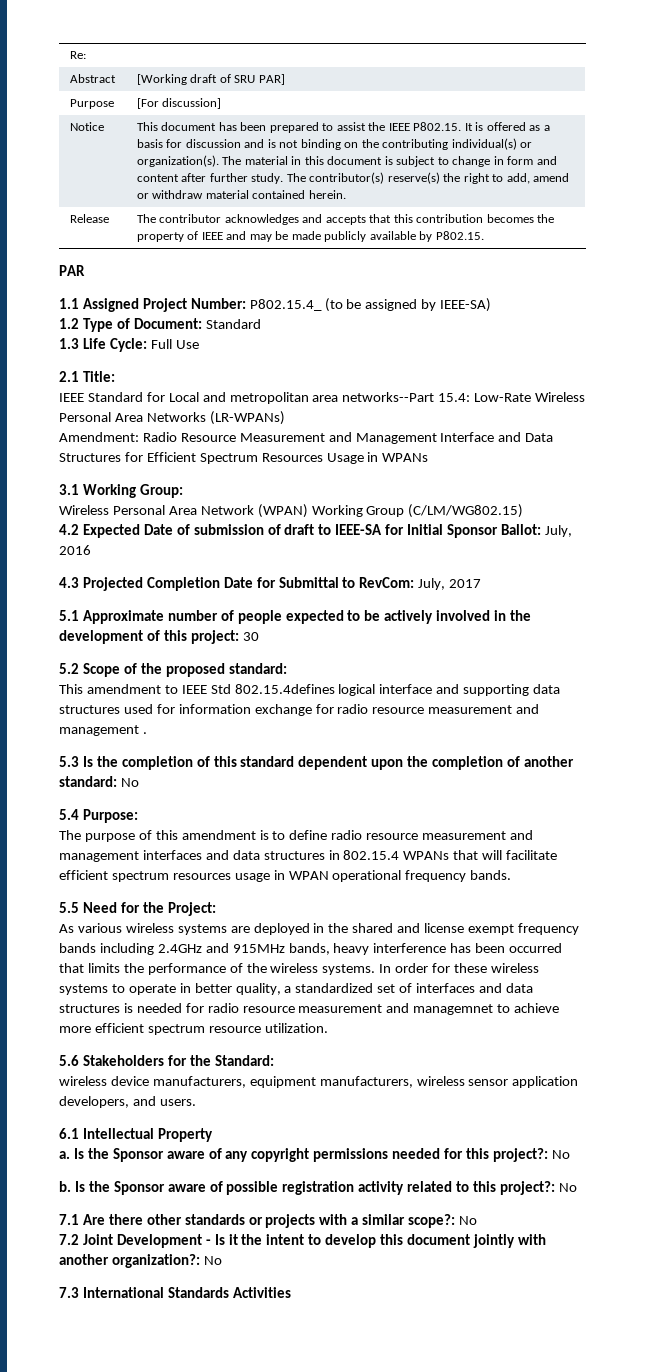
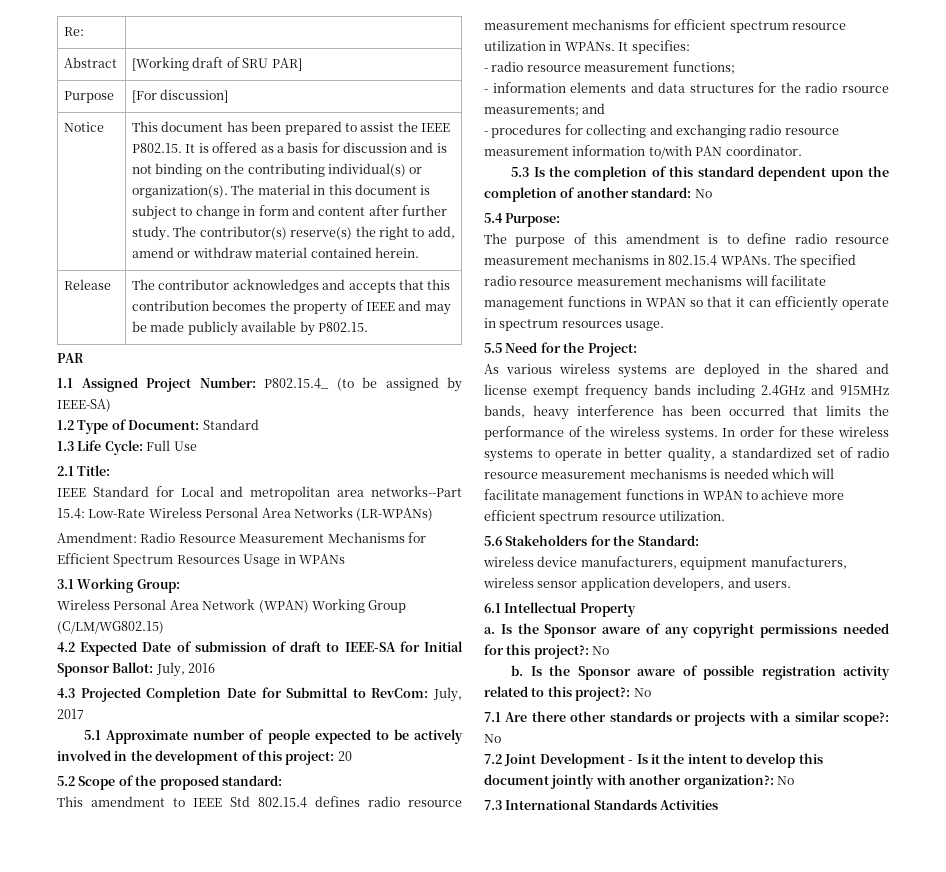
- Amendment: Radio Resource Measurement and Management Interface and Data Structures for Efficient Spectrum Resources Usage in WPANs
+ Amendment: Radio Resource Measurement Mechanisms for Efficient Spectrum Resources Usage in WPANs
- 5.1 Approximate number of people expected to be actively involved in the development of this project: 30
+ 5.1 Approximate number of people expected to be actively involved in the development of this project: 20
- This amendment to IEEE Std 802.15.4defines logical interface and supporting data structures used for information exchange for radio resource measurement and management .
+ This amendment to IEEE Std 802.15.4 defines radio resource measurement mechanisms for efficient spectrum resource utilization in WPANs. It specifies:
+ - radio resource measurement functions;
+ - information elements and data structures for the radio rsource measurements; and
+ - procedures for collecting and exchanging radio resource measurement information to/with PAN coordinator.
- The purpose of this amendment is to define radio resource measurement and management interfaces and data structures in 802.15.4 WPANs that will facilitate efficient spectrum resources usage in WPAN operational frequency bands.
+ The purpose of this amendment is to define radio resource measurement mechanisms in 802.15.4 WPANs. The specified radio resource measurement mechanisms will facilitate management functions in WPAN so that it can efficiently operate in spectrum resources usage.
- In order for these wireless systems to operate in better quality, a standardized set of interfaces and data structures is needed for radio resource measurement and managemnet to achieve more efficient spectrum resource utilization.
+ In order for these wireless systems to operate in better quality, a standardized set of radio resource measurement mechanisms is needed which will facilitate management functions in WPAN to achieve more efficient spectrum resource utilization.

